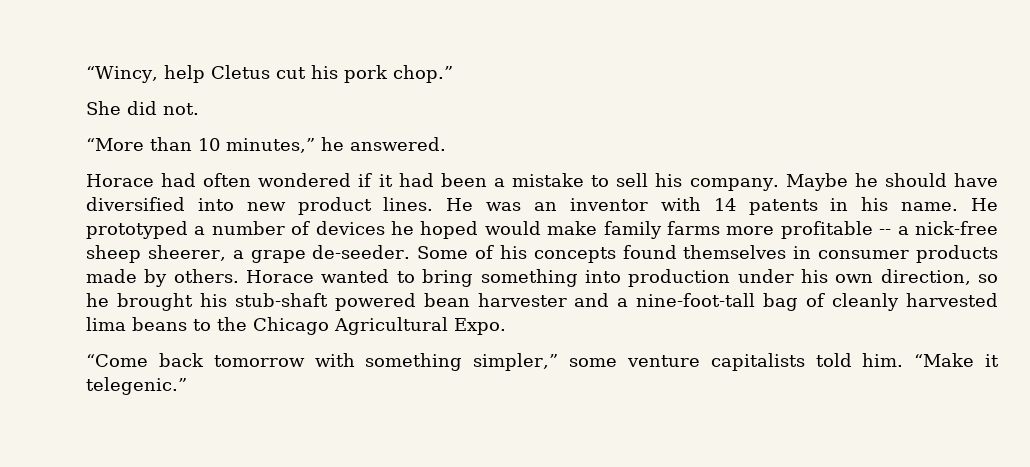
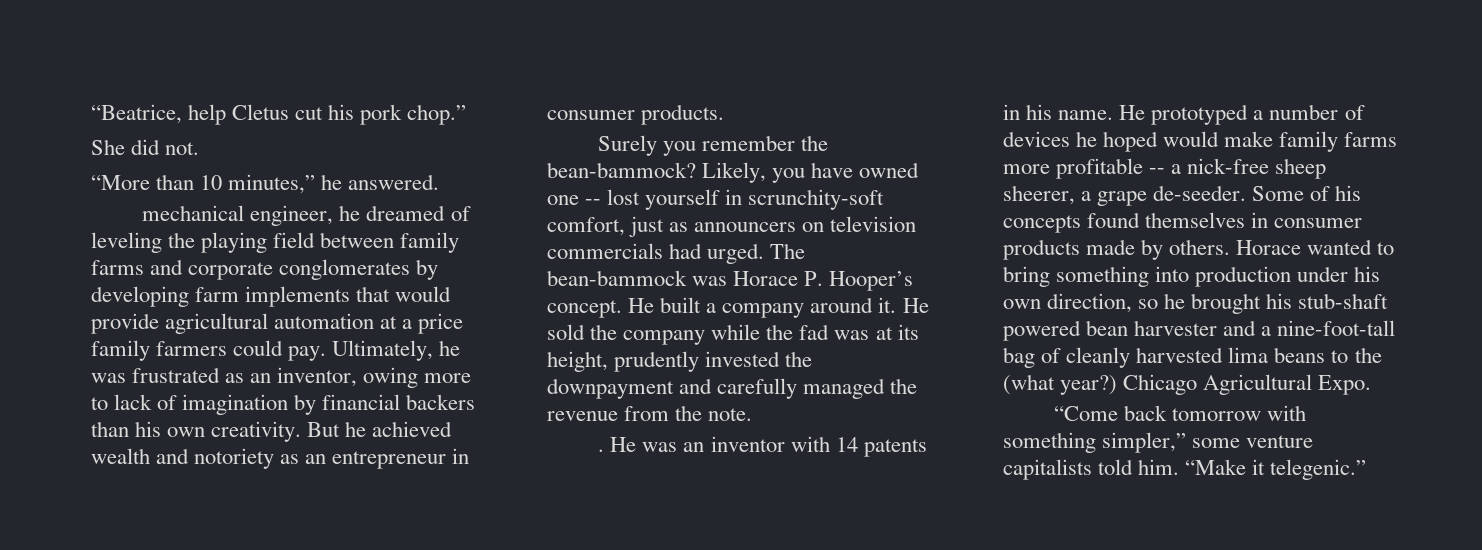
- “Wincy, help Cletus cut his pork chop.”
+ “Beatrice, help Cletus cut his pork chop.”
- Horace had often wondered if it had been a mistake to sell his company. Maybe he should have diversified into new product lines.
+ mechanical engineer, he dreamed of leveling the playing field between family farms and corporate conglomerates by developing farm implements that would provide agricultural automation at a price family farmers could pay. Ultimately, he was frustrated as an inventor, owing more to lack of imagination by financial backers than his own creativity. But he achieved wealth and notoriety as an entrepreneur in consumer products.
+ Surely you remember the bean-bammock? Likely, you have owned one -- lost yourself in scrunchity-soft comfort, just as announcers on television commercials had urged. The bean-bammock was Horace P. Hooper’s concept. He built a company around it. He sold the company while the fad was at its height, prudently invested the downpayment and carefully managed the revenue from the note.
+ .
- Horace wanted to bring something into production under his own direction, so he brought his stub-shaft powered bean harvester and a nine-foot-tall bag of cleanly harvested lima beans to the Chicago Agricultural Expo.
+ Horace wanted to bring something into production under his own direction, so he brought his stub-shaft powered bean harvester and a nine-foot-tall bag of cleanly harvested lima beans to the (what year?) Chicago Agricultural Expo.

